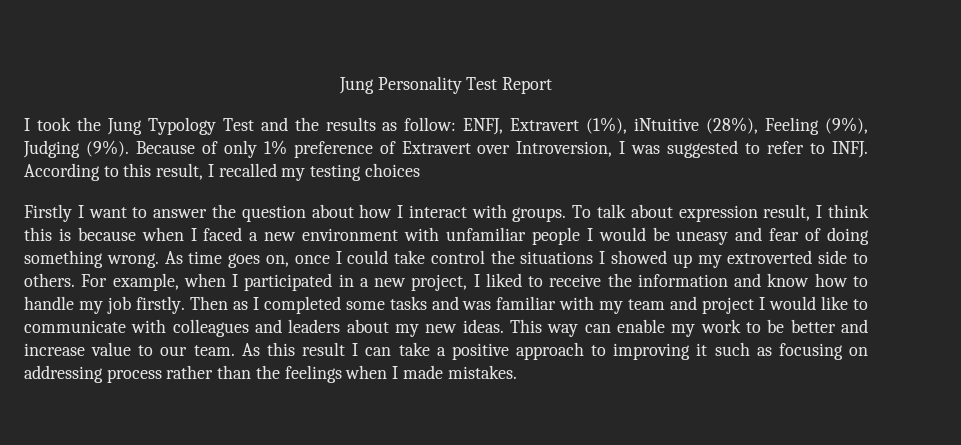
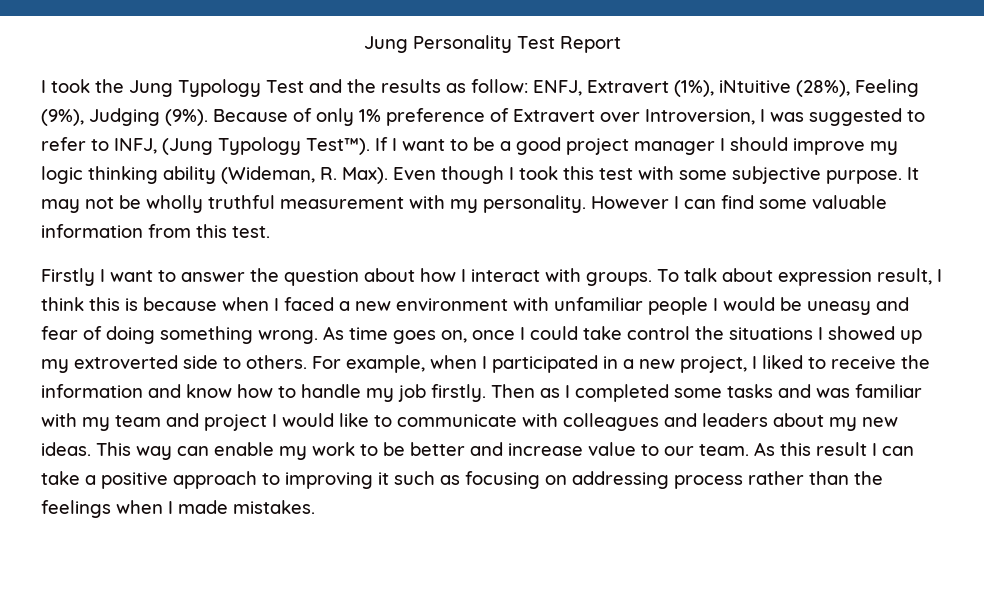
- Because of only 1% preference of Extravert over Introversion, I was suggested to refer to INFJ. According to this result, I recalled my testing choices
+ Because of only 1% preference of Extravert over Introversion, I was suggested to refer to INFJ, (Jung Typology Test™). If I want to be a good project manager I should improve my logic thinking ability (Wideman, R. Max). Even though I took this test with some subjective purpose. It may not be wholly truthful measurement with my personality. However I can find some valuable information from this test.

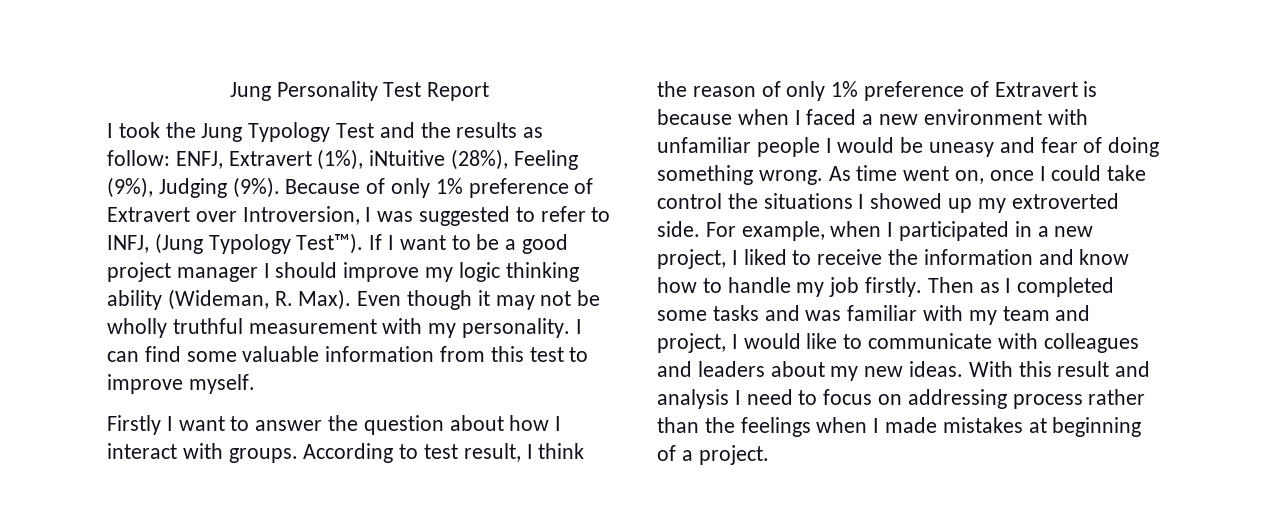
- Even though I took this test with some subjective purpose. It may not be wholly truthful measurement with my personality.
+ Even though it may not be wholly truthful measurement with my personality.
- However I can find some valuable information from this test.
+ I can find some valuable information from this test to improve myself.
- To talk about expression result, I think this is because when I faced a new environment with unfamiliar people I would be uneasy and fear of doing something wrong.
+ According to test result, I think the reason of only 1% preference of Extravert is because when I faced a new environment with unfamiliar people I would be uneasy and fear of doing something wrong.
- As time goes on, once I could take control the situations I showed up my extroverted side to others.
+ As time went on, once I could take control the situations I showed up my extroverted side.
- Then as I completed some tasks and was familiar with my team and project I would like to communicate with colleagues and leaders about my new ideas.
+ Then as I completed some tasks and was familiar with my team and project, I would like to communicate with colleagues and leaders about my new ideas.
- This way can enable my work to be better and increase value to our team. As this result I can take a positive approach to improving it such as focusing on addressing process rather than the feelings when I made mistakes.
+ With this result and analysis I need to focus on addressing process rather than the feelings when I made mistakes at beginning of a project.

